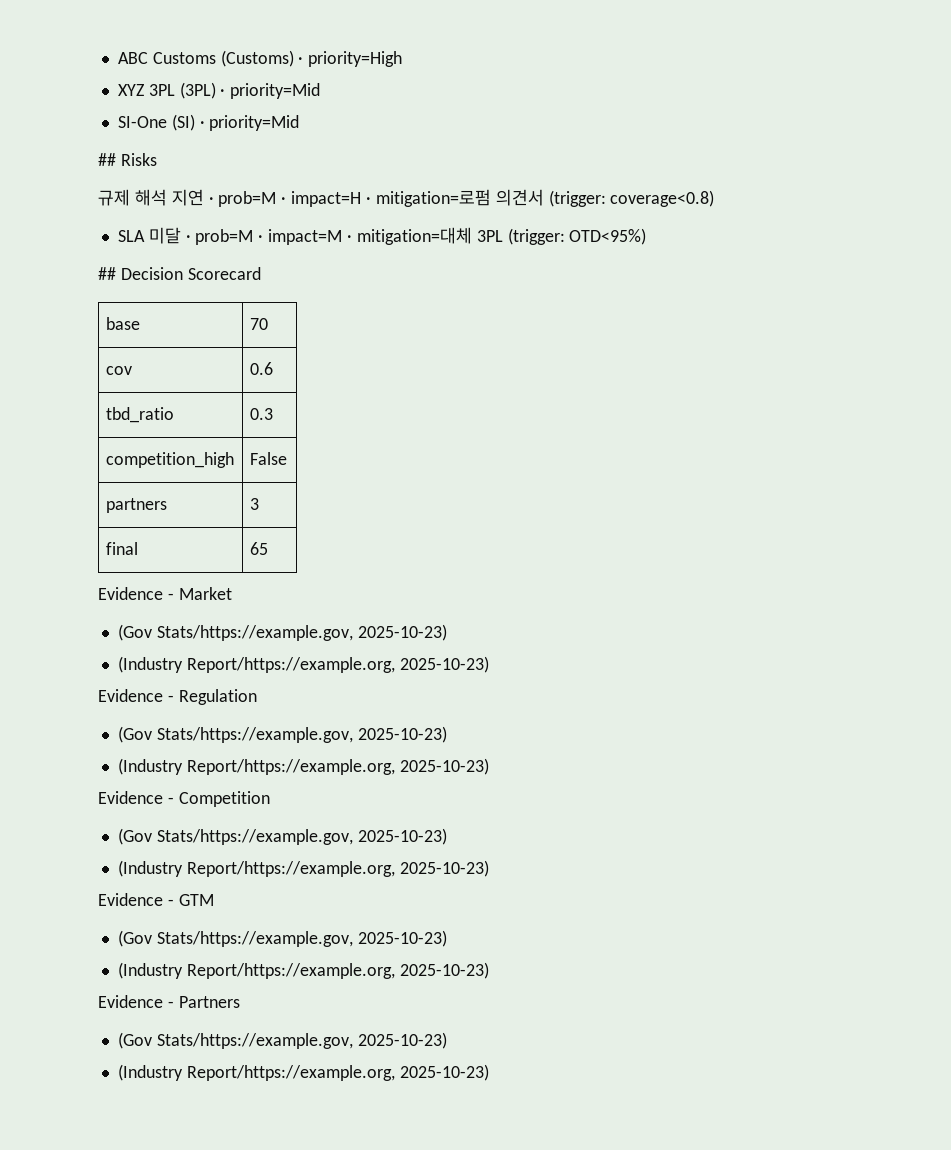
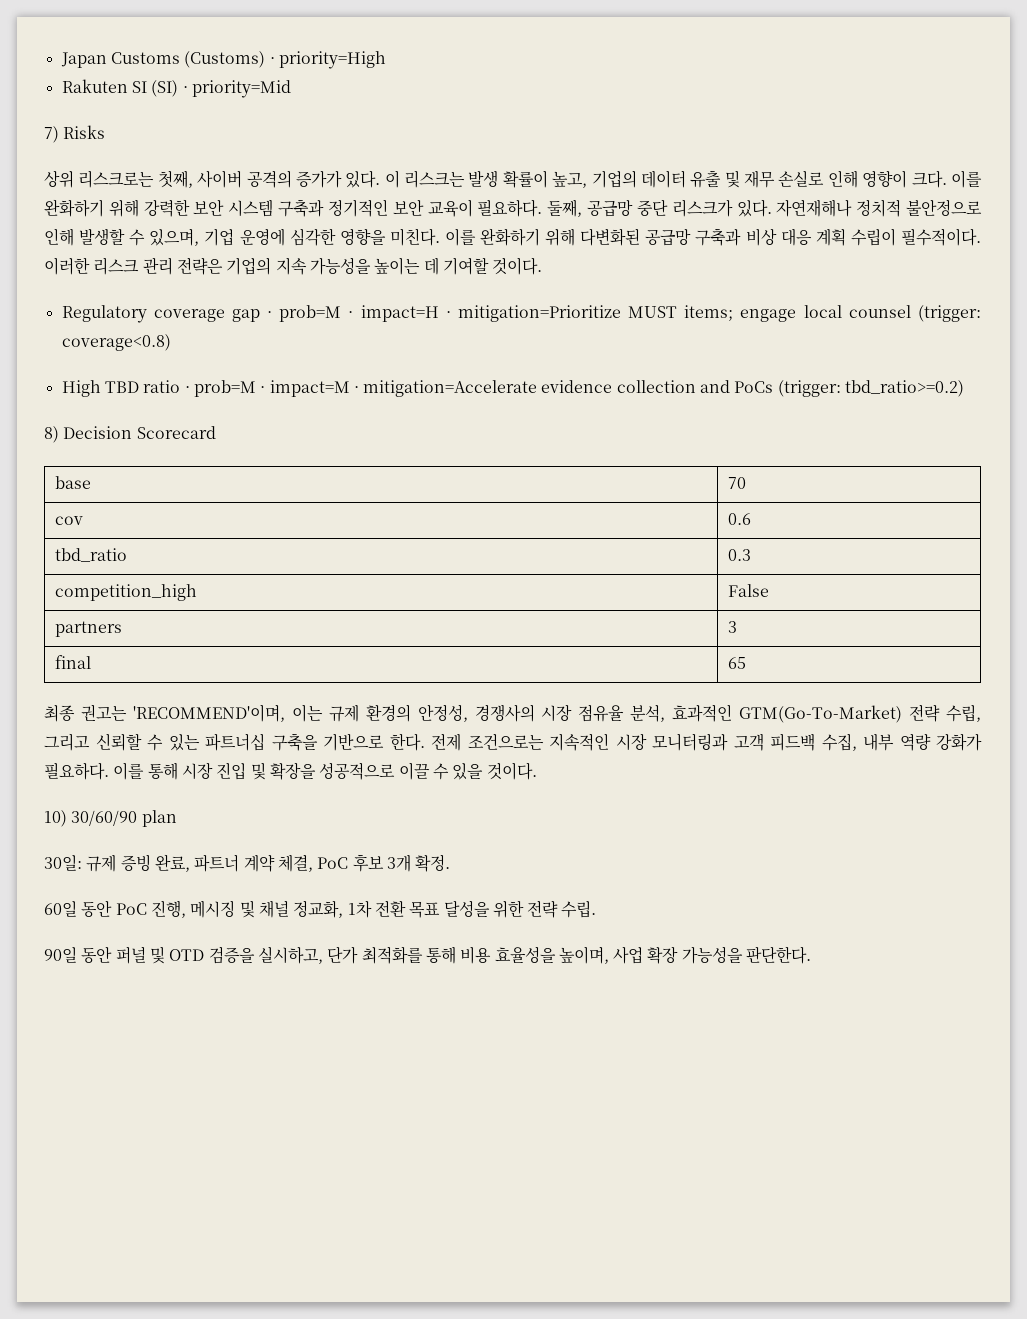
- ABC Customs (Customs) · priority=High
+ Japan Customs (Customs) · priority=High
- XYZ 3PL (3PL) · priority=Mid
- SI-One (SI) · priority=Mid
+ Rakuten SI (SI) · priority=Mid
- ## Risks
+ 7) Risks
- 규제 해석 지연 · prob=M · impact=H · mitigation=로펌 의견서 (trigger: coverage<0.8)
+ 상위 리스크로는 첫째, 사이버 공격의 증가가 있다. 이 리스크는 발생 확률이 높고, 기업의 데이터 유출 및 재무 손실로 인해 영향이 크다. 이를 완화하기 위해 강력한 보안 시스템 구축과 정기적인 보안 교육이 필요하다. 둘째, 공급망 중단 리스크가 있다. 자연재해나 정치적 불안정으로 인해 발생할 수 있으며, 기업 운영에 심각한 영향을 미친다. 이를 완화하기 위해 다변화된 공급망 구축과 비상 대응 계획 수립이 필수적이다. 이러한 리스크 관리 전략은 기업의 지속 가능성을 높이는 데 기여할 것이다.
+ Regulatory coverage gap · prob=M · impact=H · mitigation=Prioritize MUST items; engage local counsel (trigger: coverage<0.8)
- SLA 미달 · prob=M · impact=M · mitigation=대체 3PL (trigger: OTD<95%)
- ## Decision Scorecard
+ High TBD ratio · prob=M · impact=M · mitigation=Accelerate evidence collection and PoCs (trigger: tbd_ratio>=0.2)
+ 8) Decision Scorecard
- Evidence - Market
- (Gov Stats/https://example.gov, 2025-10-23)
- (Industry Report/https://example.org, 2025-10-23)
- Evidence - Regulation
- (Gov Stats/https://example.gov, 2025-10-23)
- (Industry Report/https://example.org, 2025-10-23)
- Evidence - Competition
- (Gov Stats/https://example.gov, 2025-10-23)
- (Industry Report/https://example.org, 2025-10-23)
- Evidence - GTM
- (Gov Stats/https://example.gov, 2025-10-23)
- (Industry Report/https://example.org, 2025-10-23)
- Evidence - Partners
- (Gov Stats/https://example.gov, 2025-10-23)
- (Industry Report/https://example.org, 2025-10-23)
+ 최종 권고는 'RECOMMEND'이며, 이는 규제 환경의 안정성, 경쟁사의 시장 점유율 분석, 효과적인 GTM(Go-To-Market) 전략 수립, 그리고 신뢰할 수 있는 파트너십 구축을 기반으로 한다. 전제 조건으로는 지속적인 시장 모니터링과 고객 피드백 수집, 내부 역량 강화가 필요하다. 이를 통해 시장 진입 및 확장을 성공적으로 이끌 수 있을 것이다.
+ 10) 30/60/90 plan
+ 30일: 규제 증빙 완료, 파트너 계약 체결, PoC 후보 3개 확정.
+ 60일 동안 PoC 진행, 메시징 및 채널 정교화, 1차 전환 목표 달성을 위한 전략 수립.
+ 90일 동안 퍼널 및 OTD 검증을 실시하고, 단가 최적화를 통해 비용 효율성을 높이며, 사업 확장 가능성을 판단한다.

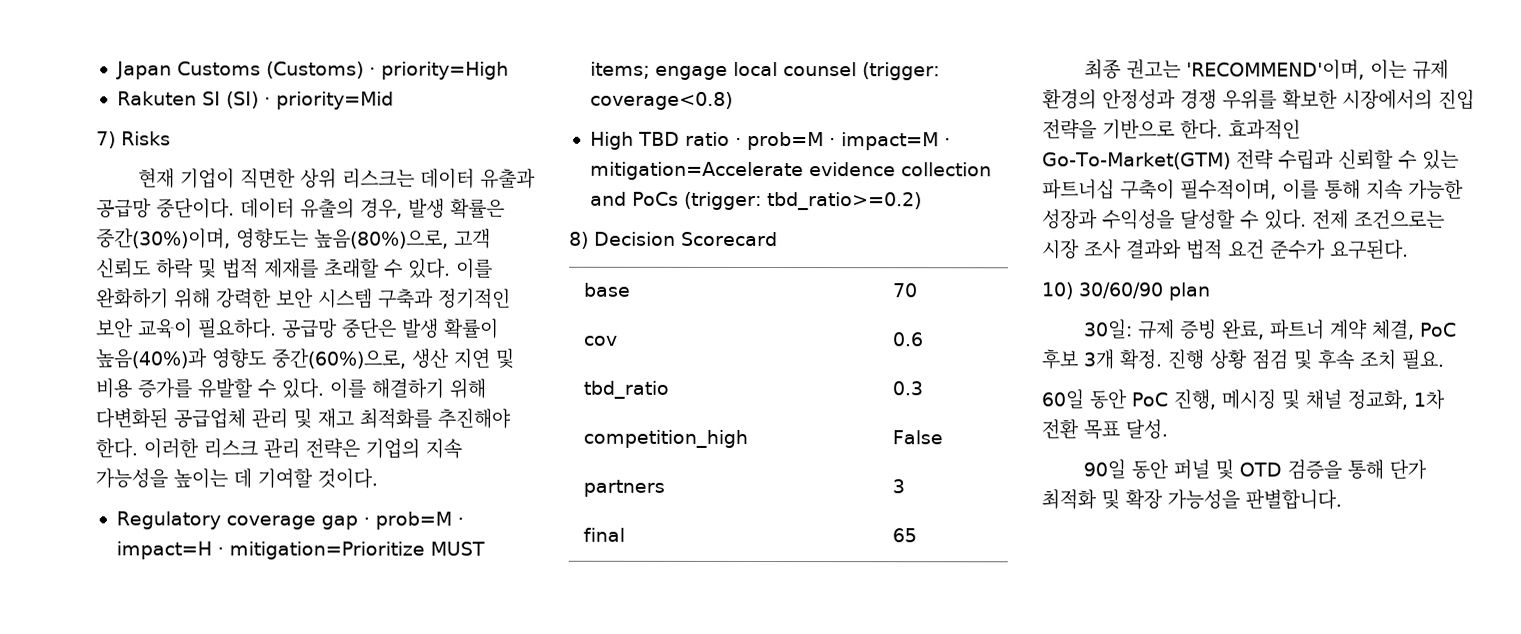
- 상위 리스크로는 첫째, 사이버 공격의 증가가 있다. 이 리스크는 발생 확률이 높고, 기업의 데이터 유출 및 재무 손실로 인해 영향이 크다.
+ 현재 기업이 직면한 상위 리스크는 데이터 유출과 공급망 중단이다. 데이터 유출의 경우, 발생 확률은 중간(30%)이며, 영향도는 높음(80%)으로, 고객 신뢰도 하락 및 법적 제재를 초래할 수 있다.
- 둘째, 공급망 중단 리스크가 있다. 자연재해나 정치적 불안정으로 인해 발생할 수 있으며, 기업 운영에 심각한 영향을 미친다. 이를 완화하기 위해 다변화된 공급망 구축과 비상 대응 계획 수립이 필수적이다.
+ 공급망 중단은 발생 확률이 높음(40%)과 영향도 중간(60%)으로, 생산 지연 및 비용 증가를 유발할 수 있다. 이를 해결하기 위해 다변화된 공급업체 관리 및 재고 최적화를 추진해야 한다.
- 최종 권고는 'RECOMMEND'이며, 이는 규제 환경의 안정성, 경쟁사의 시장 점유율 분석, 효과적인 GTM(Go-To-Market) 전략 수립, 그리고 신뢰할 수 있는 파트너십 구축을 기반으로 한다. 전제 조건으로는 지속적인 시장 모니터링과 고객 피드백 수집, 내부 역량 강화가 필요하다. 이를 통해 시장 진입 및 확장을 성공적으로 이끌 수 있을 것이다.
+ 최종 권고는 'RECOMMEND'이며, 이는 규제 환경의 안정성과 경쟁 우위를 확보한 시장에서의 진입 전략을 기반으로 한다. 효과적인 Go-To-Market(GTM) 전략 수립과 신뢰할 수 있는 파트너십 구축이 필수적이며, 이를 통해 지속 가능한 성장과 수익성을 달성할 수 있다. 전제 조건으로는 시장 조사 결과와 법적 요건 준수가 요구된다.
+ 진행 상황 점검 및 후속 조치 필요.
- 60일 동안 PoC 진행, 메시징 및 채널 정교화, 1차 전환 목표 달성을 위한 전략 수립.
+ 60일 동안 PoC 진행, 메시징 및 채널 정교화, 1차 전환 목표 달성.
- 90일 동안 퍼널 및 OTD 검증을 실시하고, 단가 최적화를 통해 비용 효율성을 높이며, 사업 확장 가능성을 판단한다.
+ 90일 동안 퍼널 및 OTD 검증을 통해 단가 최적화 및 확장 가능성을 판별합니다.

